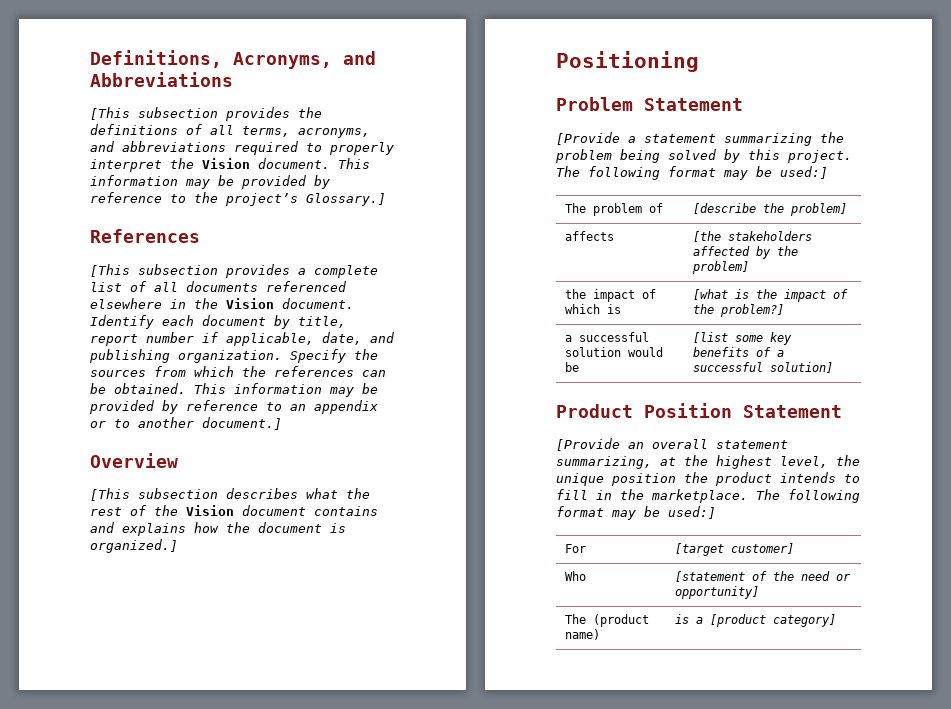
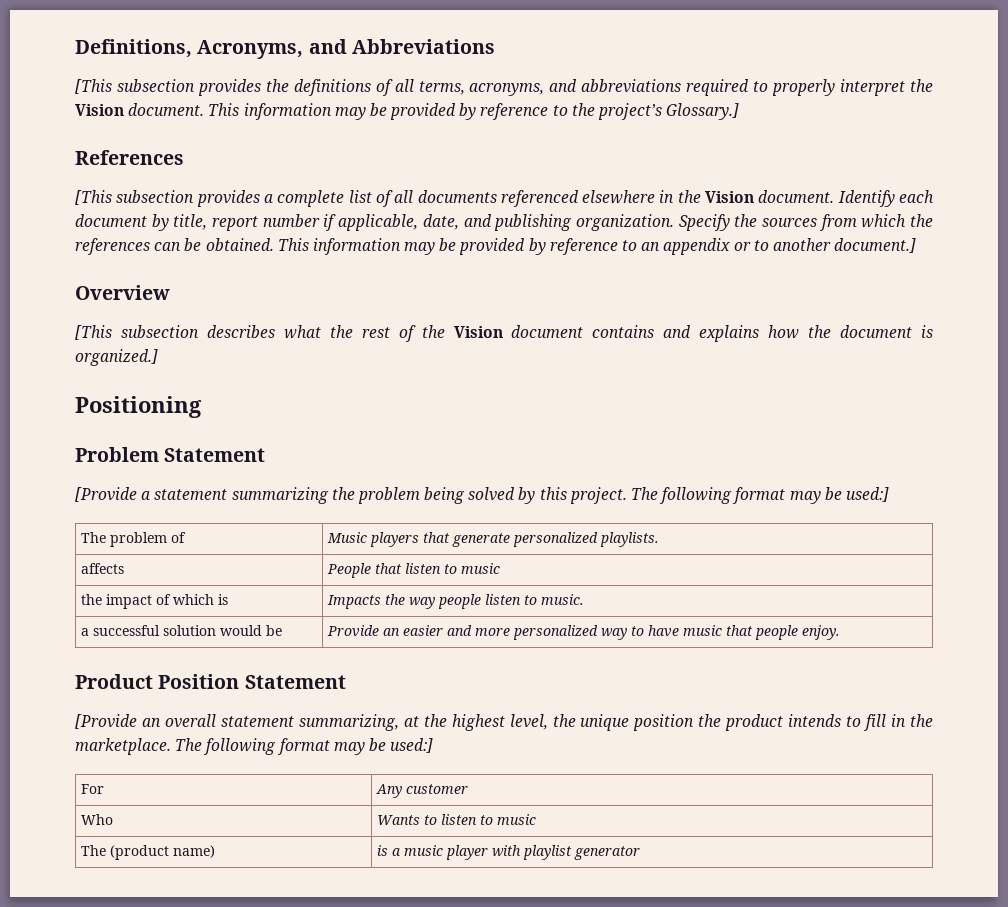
- The problem of | [describe the problem]
- affects | [the stakeholders affected by the problem]
+ The problem of | Music players that generate personalized playlists.
+ affects | People that listen to music
- the impact of which is | [what is the impact of the problem?]
+ the impact of which is | Impacts the way people listen to music.
- a successful solution would be | [list some key benefits of a successful solution]
+ a successful solution would be | Provide an easier and more personalized way to have music that people enjoy.
- For | [target customer]
+ For | Any customer
- Who | [statement of the need or opportunity]
+ Who | Wants to listen to music
- The (product name) | is a [product category]
+ The (product name) | is a music player with playlist generator

